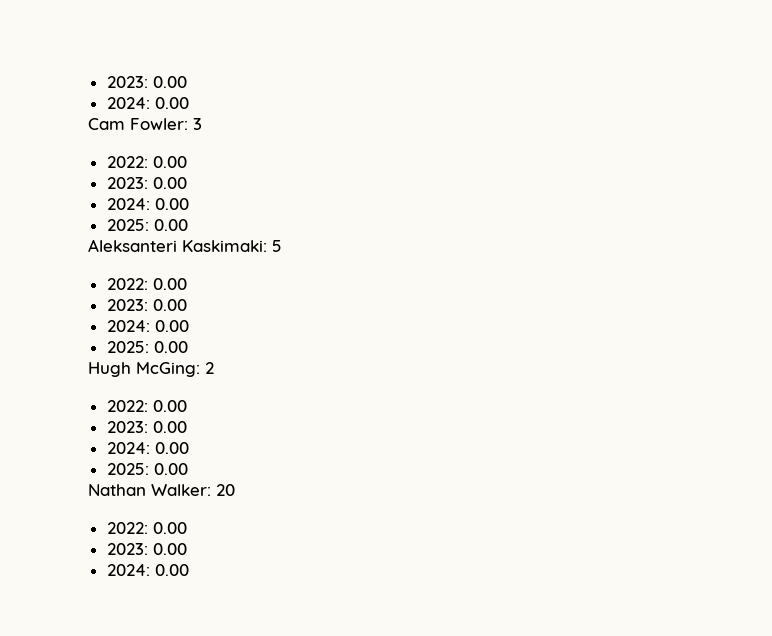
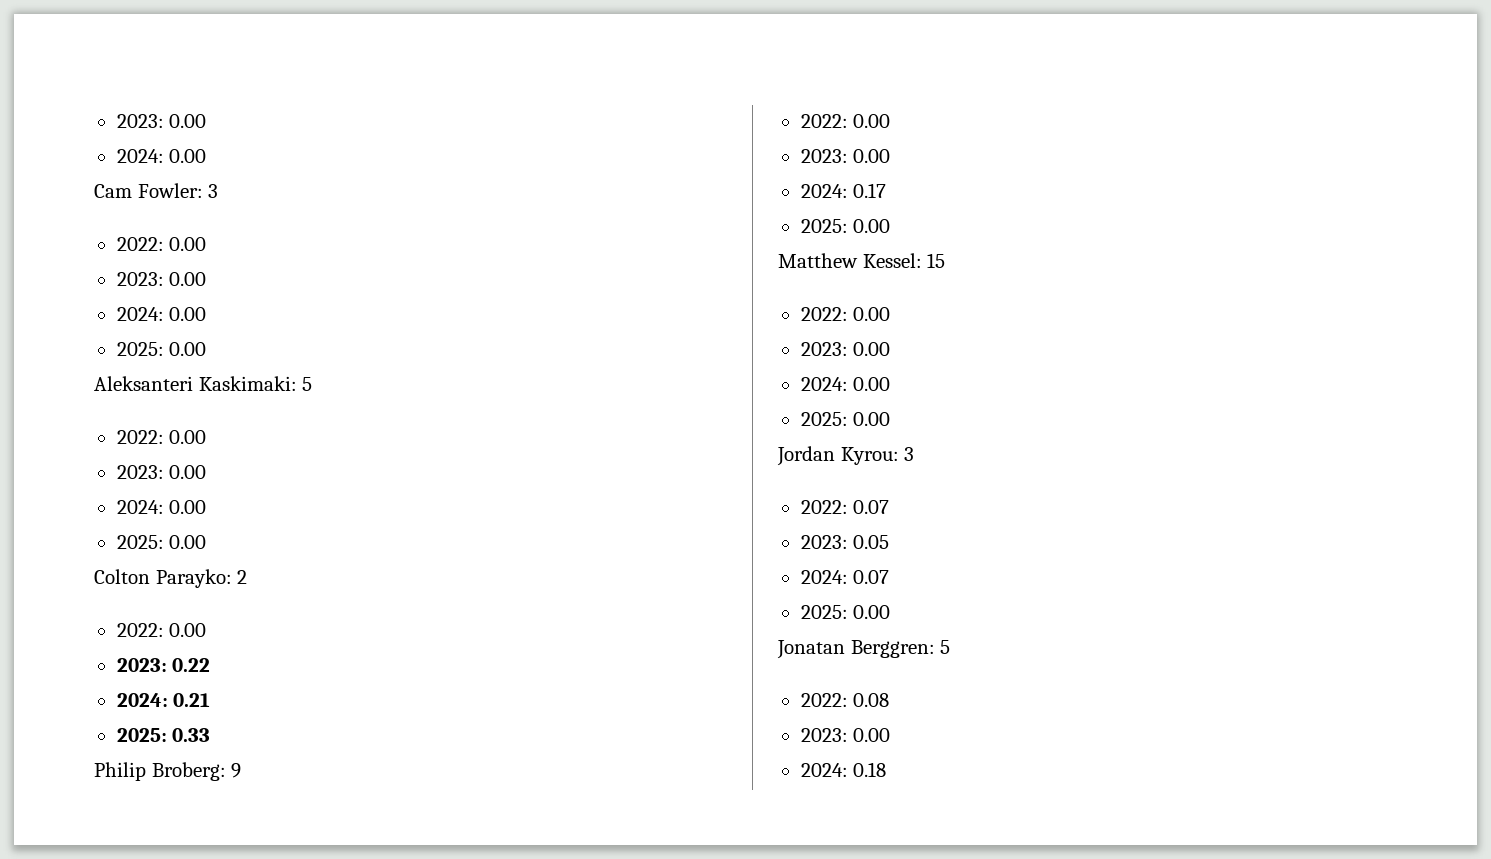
- Hugh McGing: 2
+ Colton Parayko: 2
+ 2022: 0.00
+ 2023: 0.22
+ 2024: 0.21
+ 2025: 0.33
+ Philip Broberg: 9
+ 2022: 0.00
+ 2023: 0.00
+ 2024: 0.17
+ 2025: 0.00
+ Matthew Kessel: 15
  2022: 0.00
  2023: 0.00
  2024: 0.00
  2025: 0.00
- Nathan Walker: 20
- 2022: 0.00
+ Jordan Kyrou: 3
+ 2022: 0.07
+ 2023: 0.05
+ 2024: 0.07
+ 2025: 0.00
+ Jonatan Berggren: 5
+ 2022: 0.08
  2023: 0.00
- 2024: 0.00
+ 2024: 0.18

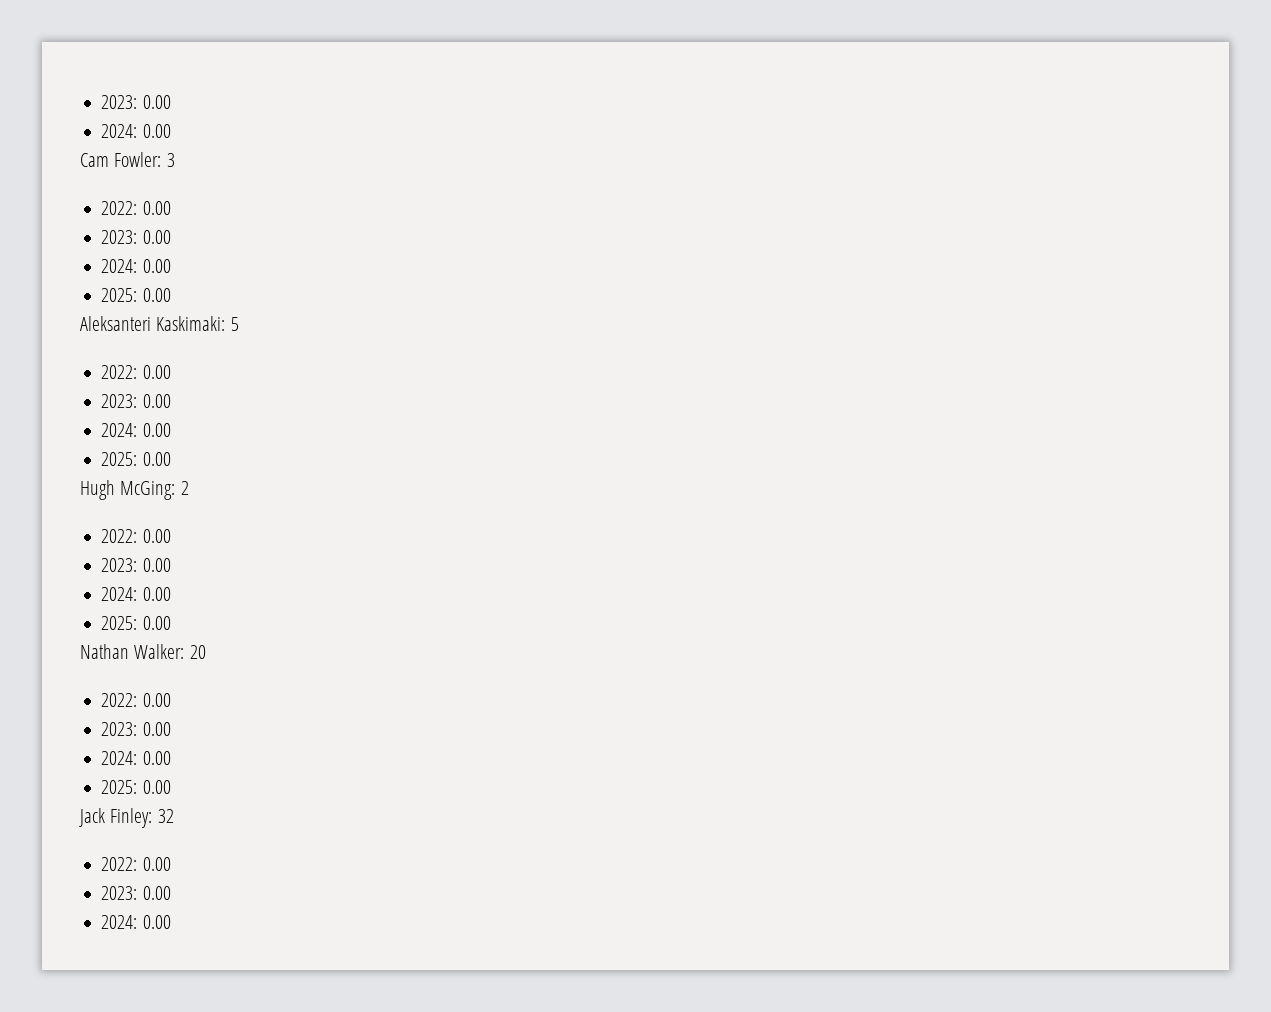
- Colton Parayko: 2
- 2022: 0.00
- 2023: 0.22
- 2024: 0.21
- 2025: 0.33
- Philip Broberg: 9
- 2022: 0.00
- 2023: 0.00
- 2024: 0.17
- 2025: 0.00
- Matthew Kessel: 15
+ Hugh McGing: 2
  2022: 0.00
  2023: 0.00
  2024: 0.00
  2025: 0.00
- Jordan Kyrou: 3
- 2022: 0.07
- 2023: 0.05
- 2024: 0.07
+ Nathan Walker: 20
+ 2022: 0.00
+ 2023: 0.00
+ 2024: 0.00
  2025: 0.00
- Jonatan Berggren: 5
- 2022: 0.08
+ Jack Finley: 32
+ 2022: 0.00
  2023: 0.00
- 2024: 0.18
+ 2024: 0.00

